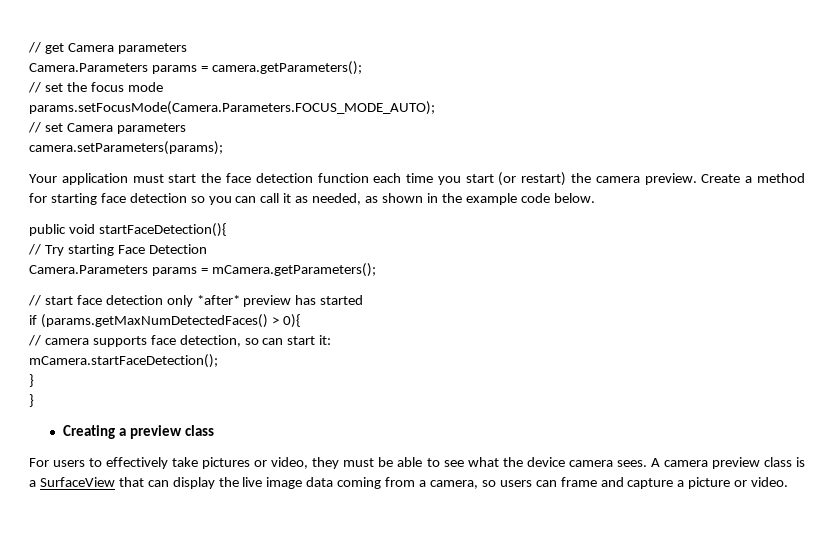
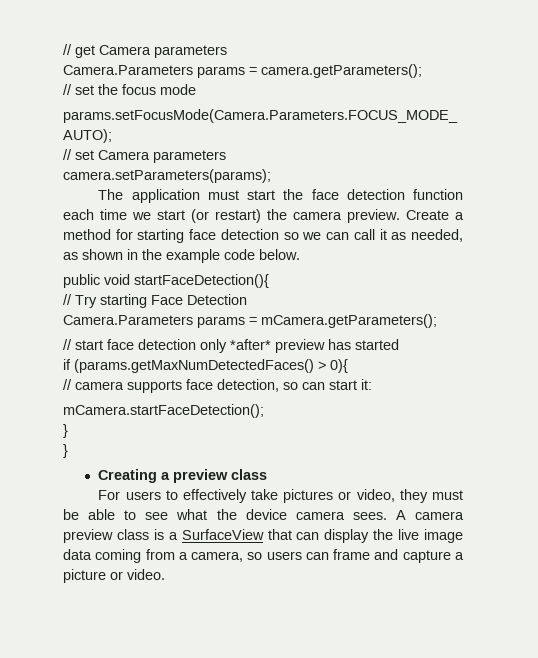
- Your application must start the face detection function each time you start (or restart) the camera preview.
+ The application must start the face detection function each time we start (or restart) the camera preview.
- Create a method for starting face detection so you can call it as needed, as shown in the example code below.
+ Create a method for starting face detection so we can call it as needed, as shown in the example code below.

